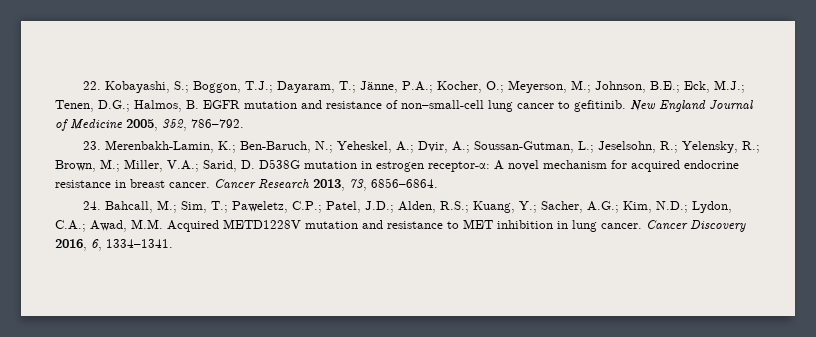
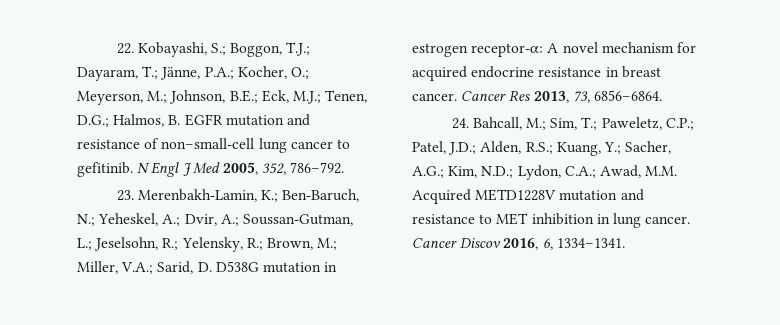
- New England Journal of Medicine 2005, 352, 786–792.
+ N Engl J Med 2005, 352, 786–792.
- Cancer Research 2013, 73, 6856–6864.
+ Cancer Res 2013, 73, 6856–6864.
- Cancer Discovery 2016, 6, 1334–1341.
+ Cancer Discov 2016, 6, 1334–1341.

